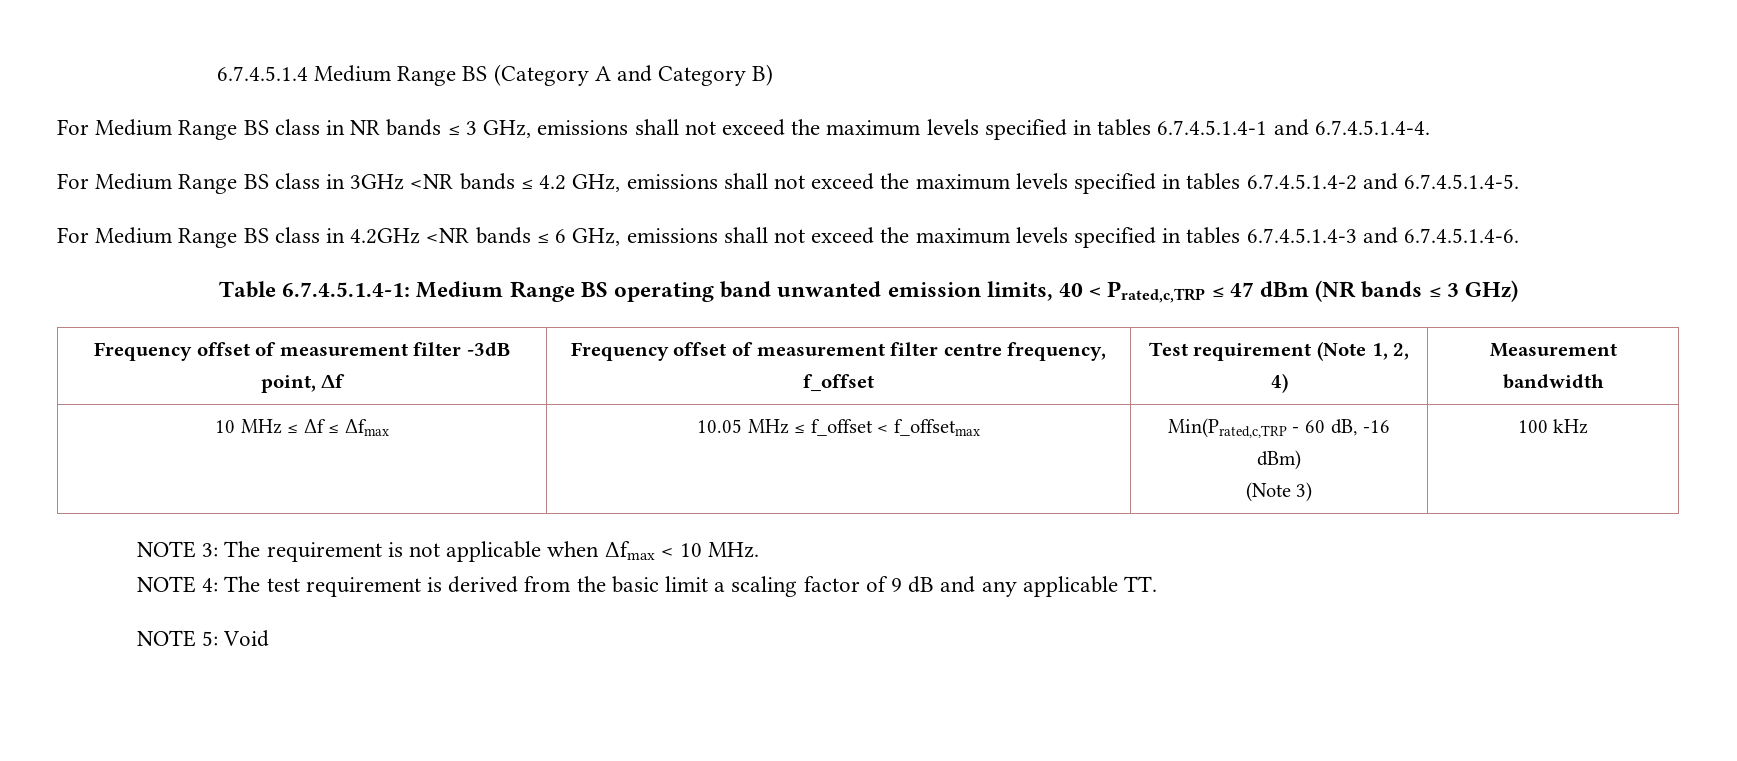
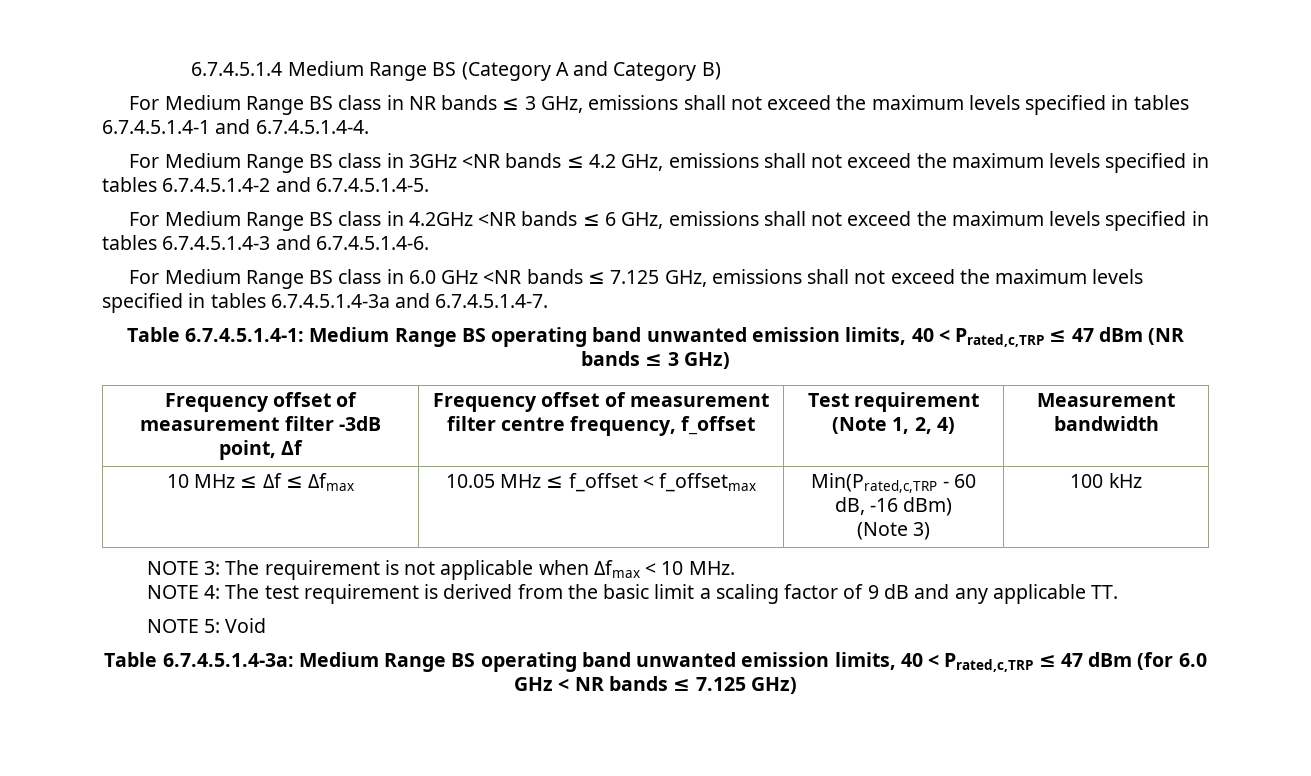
+ For Medium Range BS class in 6.0 GHz <NR bands ≤ 7.125 GHz, emissions shall not exceed the maximum levels specified in tables 6.7.4.5.1.4-3a and 6.7.4.5.1.4-7.
+ Table 6.7.4.5.1.4-3a: Medium Range BS operating band unwanted emission limits, 40 < Prated,c,TRP ≤ 47 dBm (for 6.0 GHz < NR bands ≤ 7.125 GHz)

